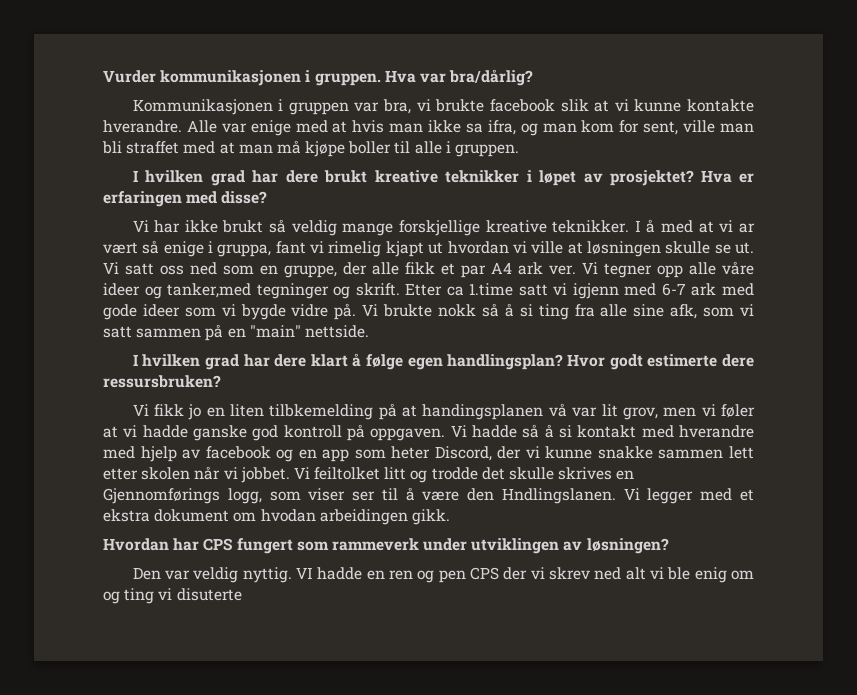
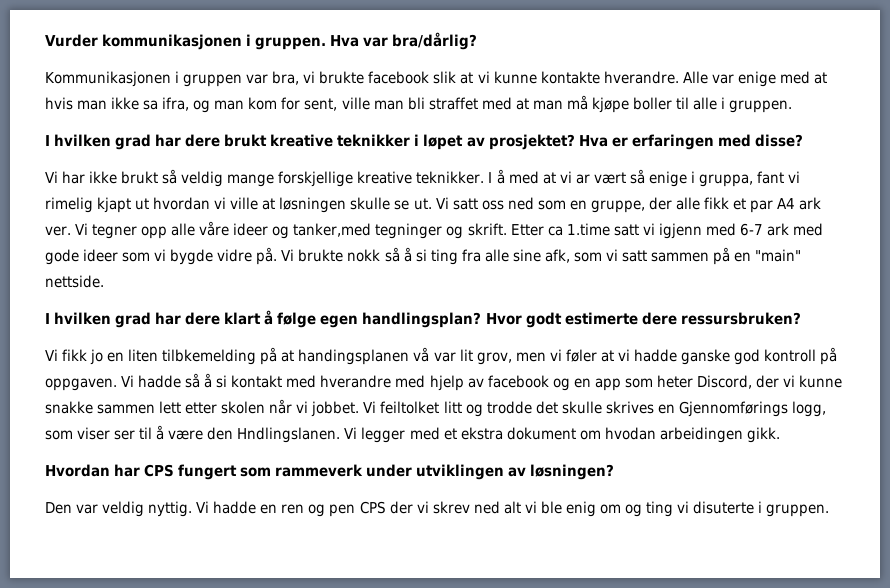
- VI hadde en ren og pen CPS der vi skrev ned alt vi ble enig om og ting vi disuterte
+ Vi hadde en ren og pen CPS der vi skrev ned alt vi ble enig om og ting vi disuterte i gruppen.

